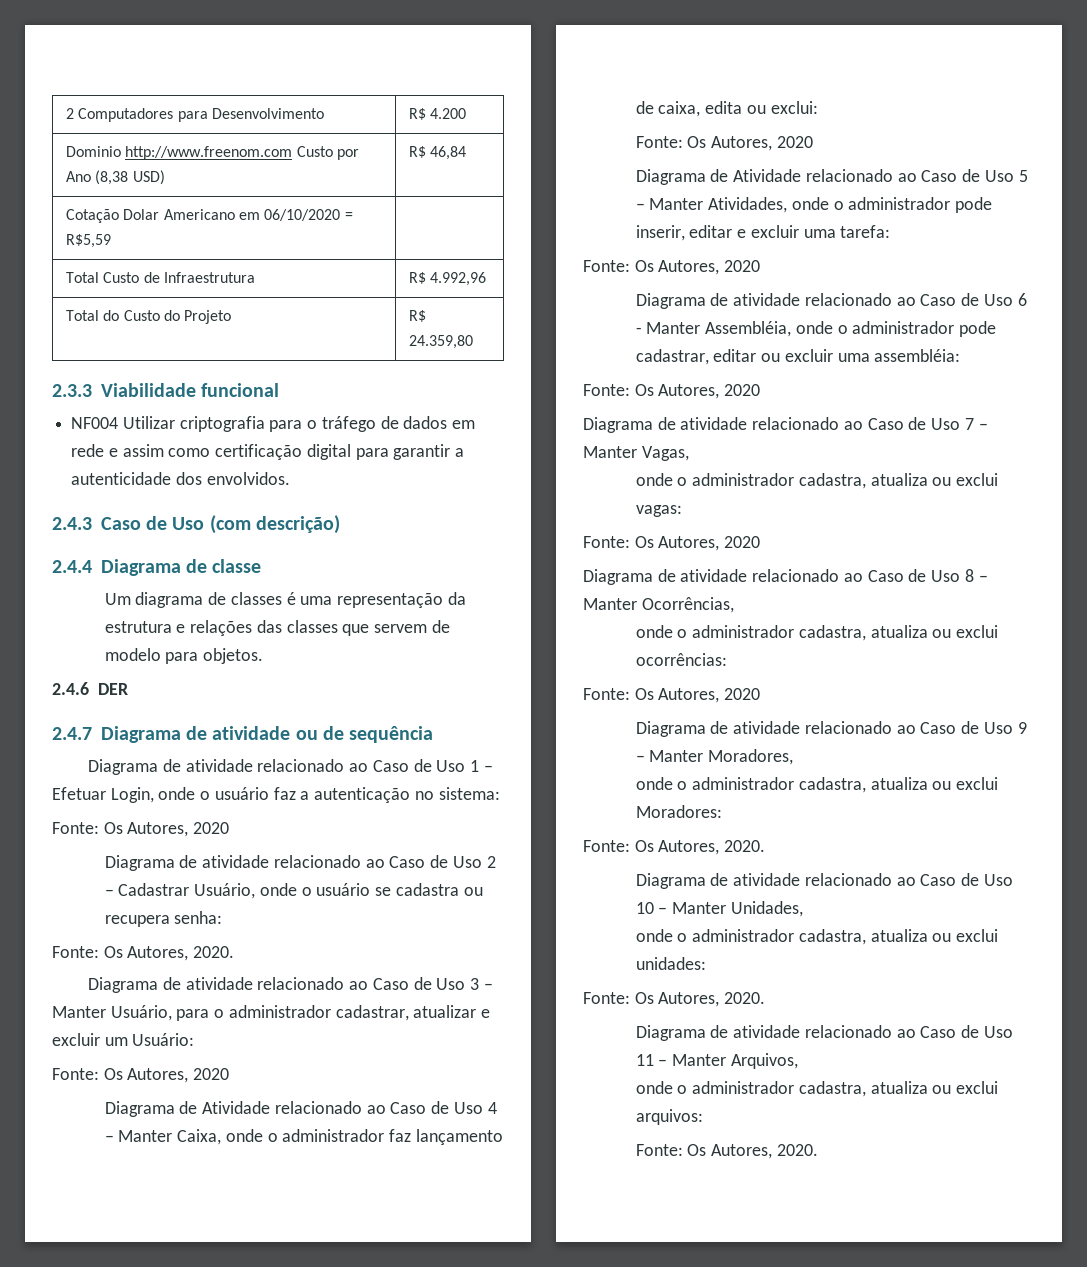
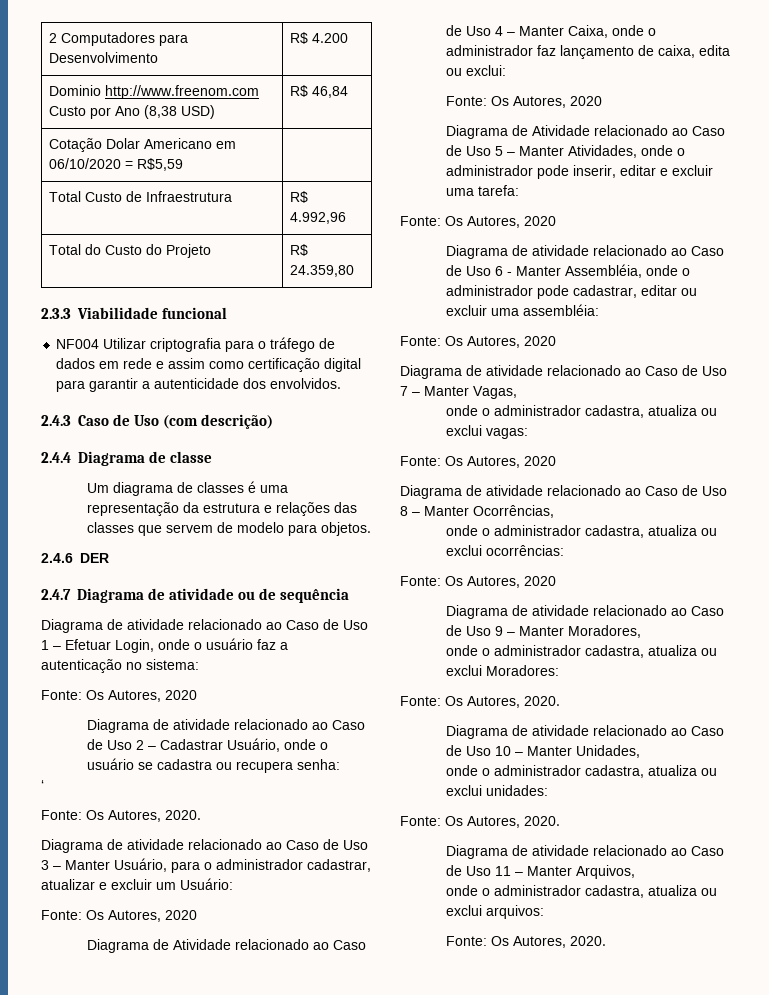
+ ‘

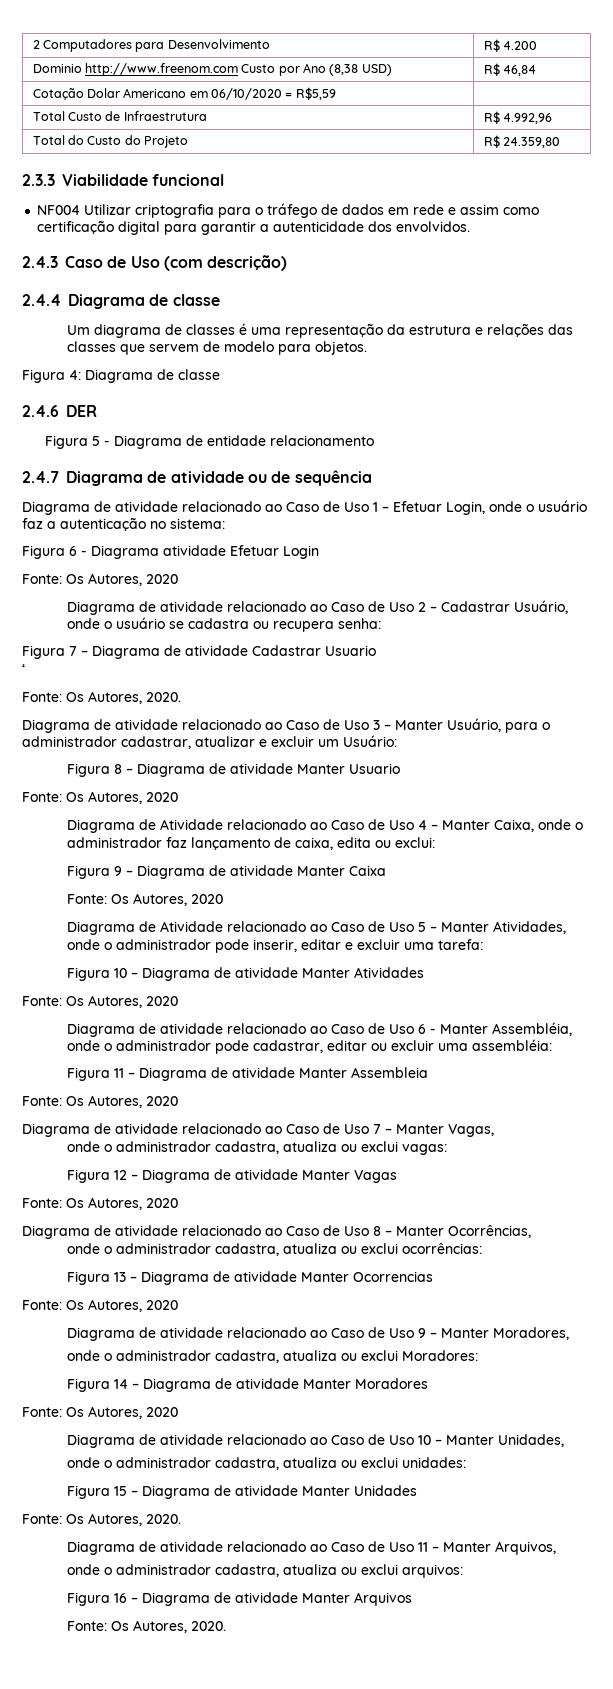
+ Figura 4: Diagrama de classe
  2.4.6 DER
+ Figura 5 - Diagrama de entidade relacionamento
+ Figura 6 - Diagrama atividade Efetuar Login
+ Figura 7 – Diagrama de atividade Cadastrar Usuario
+ Figura 8 – Diagrama de atividade Manter Usuario
+ Figura 9 – Diagrama de atividade Manter Caixa
+ Figura 10 – Diagrama de atividade Manter Atividades
+ Figura 11 – Diagrama de atividade Manter Assembleia
+ Figura 12 – Diagrama de atividade Manter Vagas
+ Figura 13 – Diagrama de atividade Manter Ocorrencias
  onde o administrador cadastra, atualiza ou exclui Moradores:
- Fonte: Os Autores, 2020.
+ Figura 14 – Diagrama de atividade Manter Moradores
+ Fonte: Os Autores, 2020
+ Figura 15 – Diagrama de atividade Manter Unidades
+ Figura 16 – Diagrama de atividade Manter Arquivos

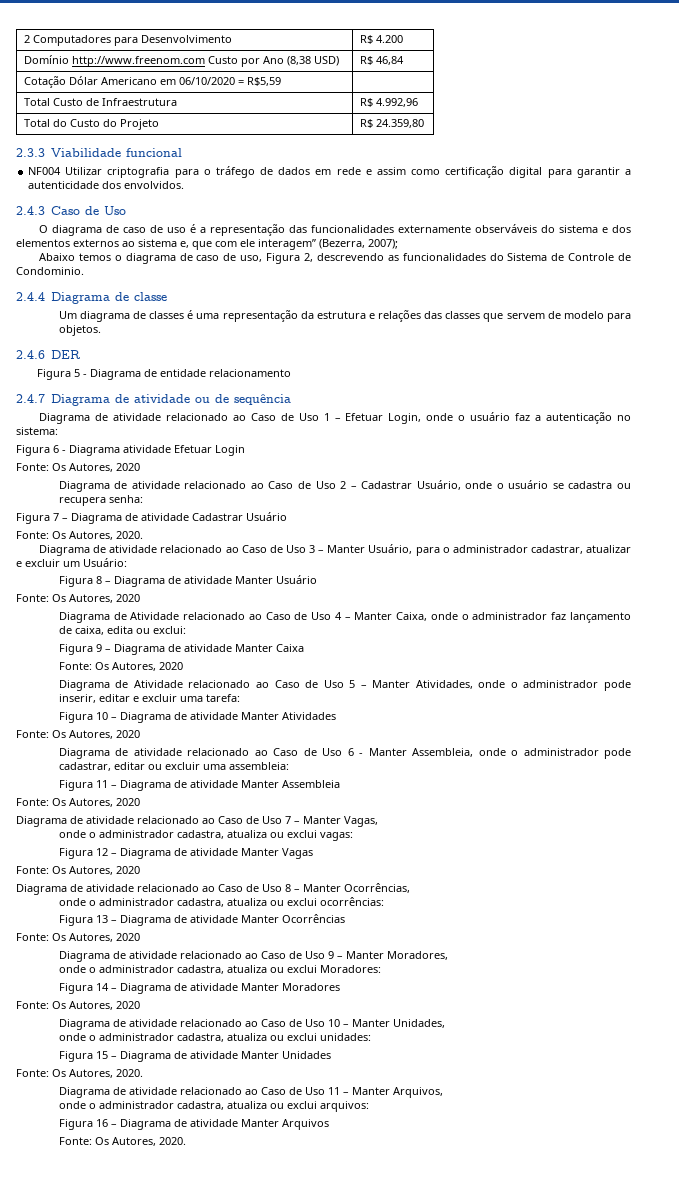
- Dominio http://www.freenom.com Custo por Ano (8,38 USD) | R$ 46,84
+ Domínio http://www.freenom.com Custo por Ano (8,38 USD) | R$ 46,84
- Cotação Dolar Americano em 06/10/2020 = R$5,59 |
+ Cotação Dólar Americano em 06/10/2020 = R$5,59 |
- 2.4.3 Caso de Uso (com descrição)
+ 2.4.3 Caso de Uso
+ O diagrama de caso de uso é a representação das funcionalidades externamente observáveis do sistema e dos elementos externos ao sistema e, que com ele interagem” (Bezerra, 2007);
+ Abaixo temos o diagrama de caso de uso, Figura 2, descrevendo as funcionalidades do Sistema de Controle de Condominio.
- Figura 4: Diagrama de classe
- Figura 7 – Diagrama de atividade Cadastrar Usuario
- ‘
+ Figura 7 – Diagrama de atividade Cadastrar Usuário
- Figura 8 – Diagrama de atividade Manter Usuario
+ Figura 8 – Diagrama de atividade Manter Usuário
- Diagrama de atividade relacionado ao Caso de Uso 6 - Manter Assembléia, onde o administrador pode cadastrar, editar ou excluir uma assembléia:
+ Diagrama de atividade relacionado ao Caso de Uso 6 - Manter Assembleia, onde o administrador pode cadastrar, editar ou excluir uma assembleia:
- Figura 13 – Diagrama de atividade Manter Ocorrencias
+ Figura 13 – Diagrama de atividade Manter Ocorrências

